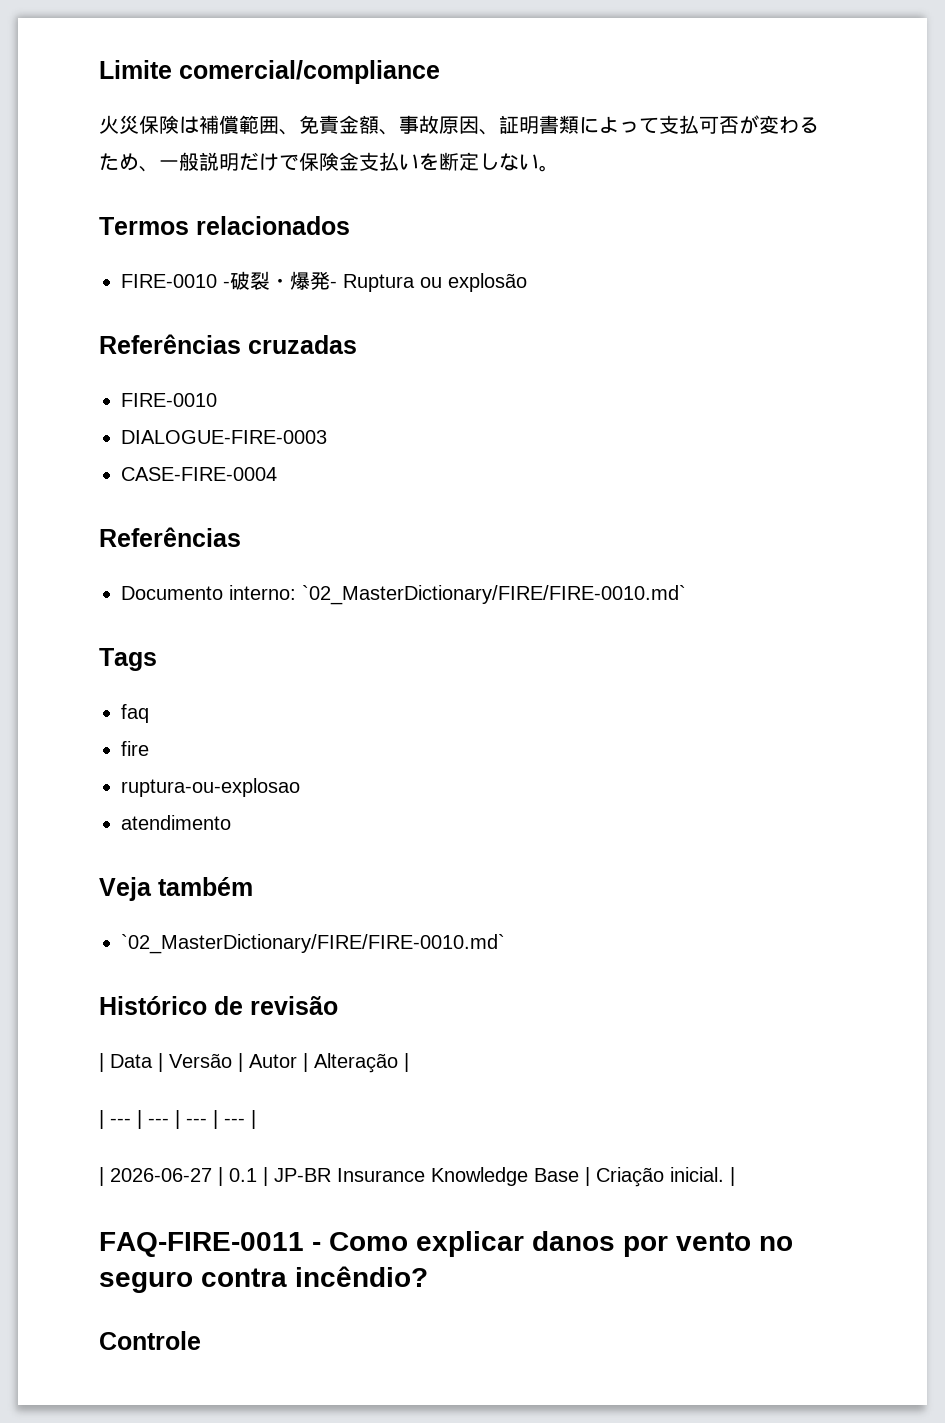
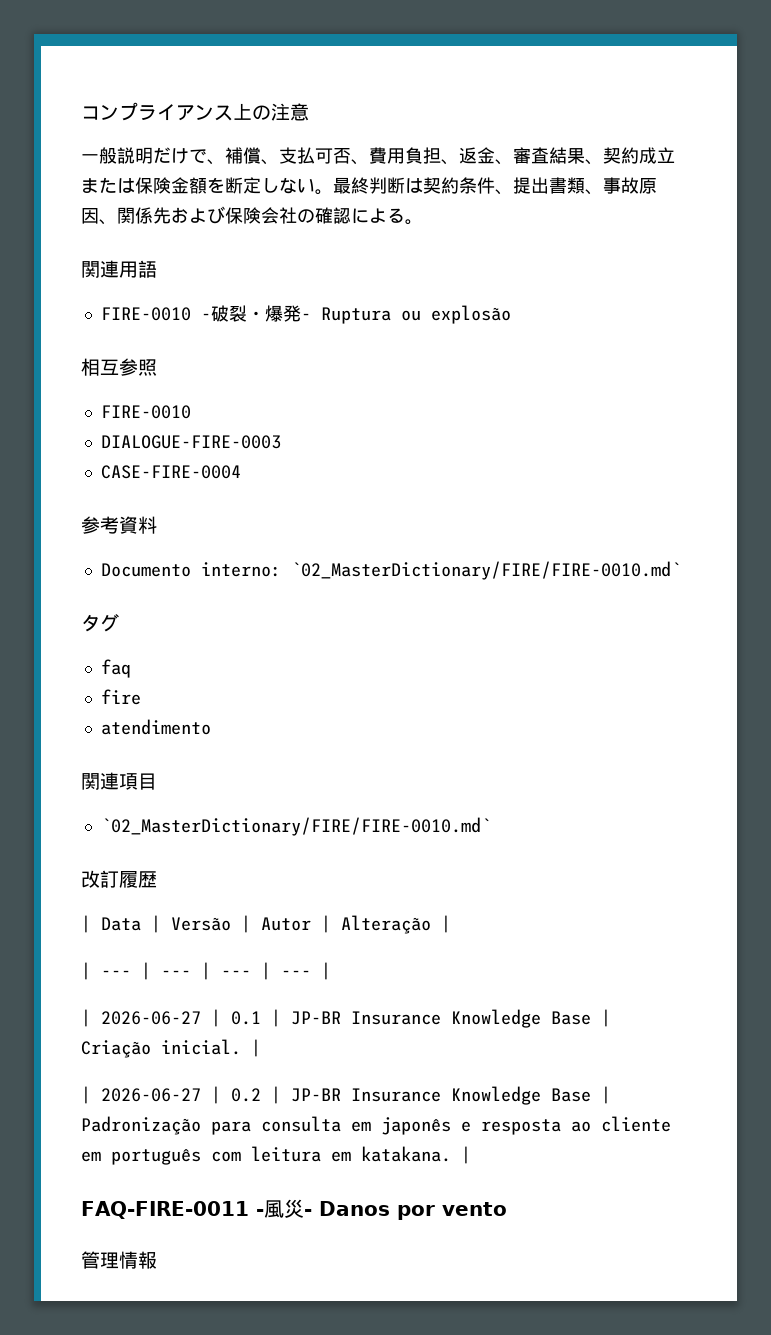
- Limite comercial/compliance
- 火災保険は補償範囲、免責金額、事故原因、証明書類によって支払可否が変わるため、一般説明だけで保険金支払いを断定しない。
- Termos relacionados
+ コンプライアンス上の注意
+ 一般説明だけで、補償、支払可否、費用負担、返金、審査結果、契約成立または保険金額を断定しない。最終判断は契約条件、提出書類、事故原因、関係先および保険会社の確認による。
+ 関連用語
- Referências cruzadas
+ 相互参照
  CASE-FIRE-0004
- Referências
+ 参考資料
- Tags
+ タグ
- ruptura-ou-explosao
- Veja também
+ 関連項目
  `02_MasterDictionary/FIRE/FIRE-0010.md`
- Histórico de revisão
+ 改訂履歴
+ | 2026-06-27 | 0.2 | JP-BR Insurance Knowledge Base | Padronização para consulta em japonês e resposta ao cliente em português com leitura em katakana. |
- FAQ-FIRE-0011 - Como explicar danos por vento no seguro contra incêndio?
- Controle
+ FAQ-FIRE-0011 -風災- Danos por vento
+ 管理情報

